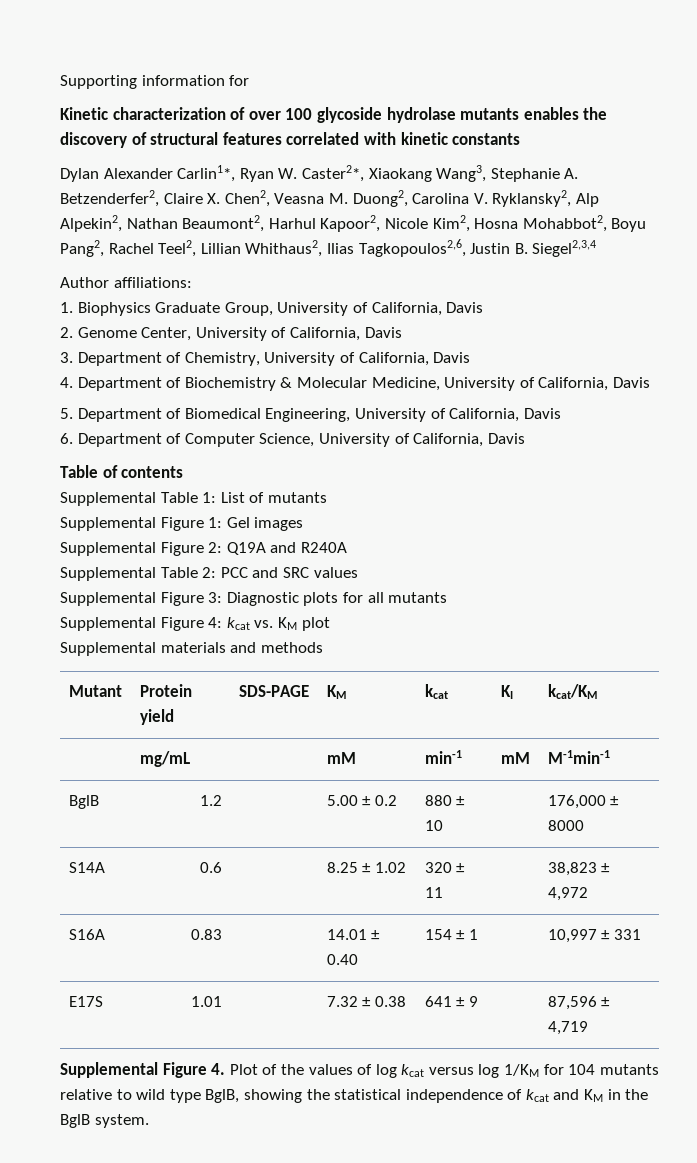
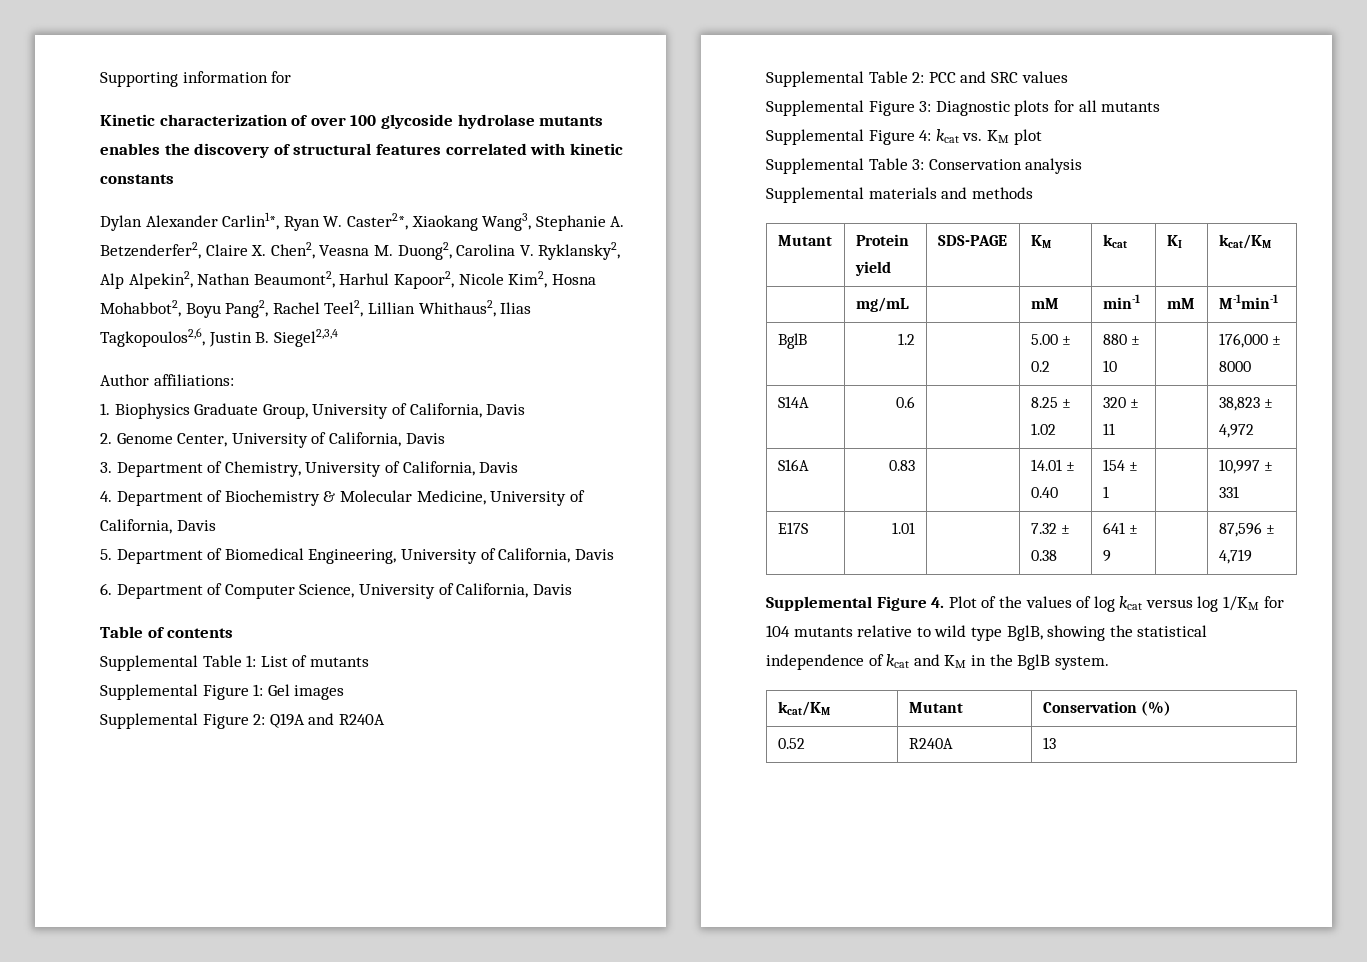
+ Supplemental Table 3: Conservation analysis
+ kcat/KM | Mutant | Conservation (%)
+ 0.52 | R240A | 13

